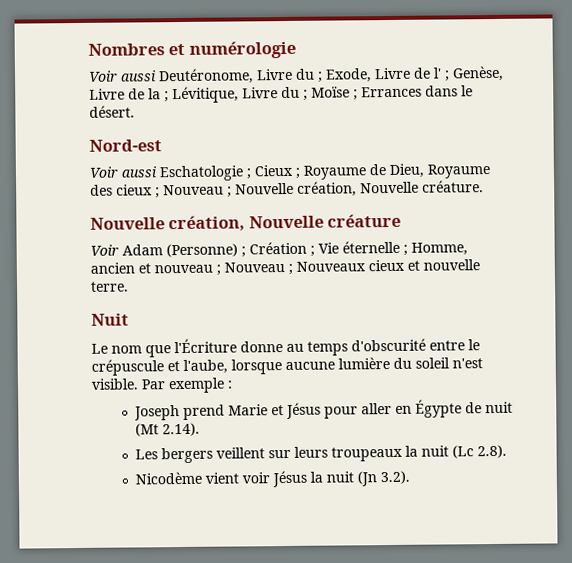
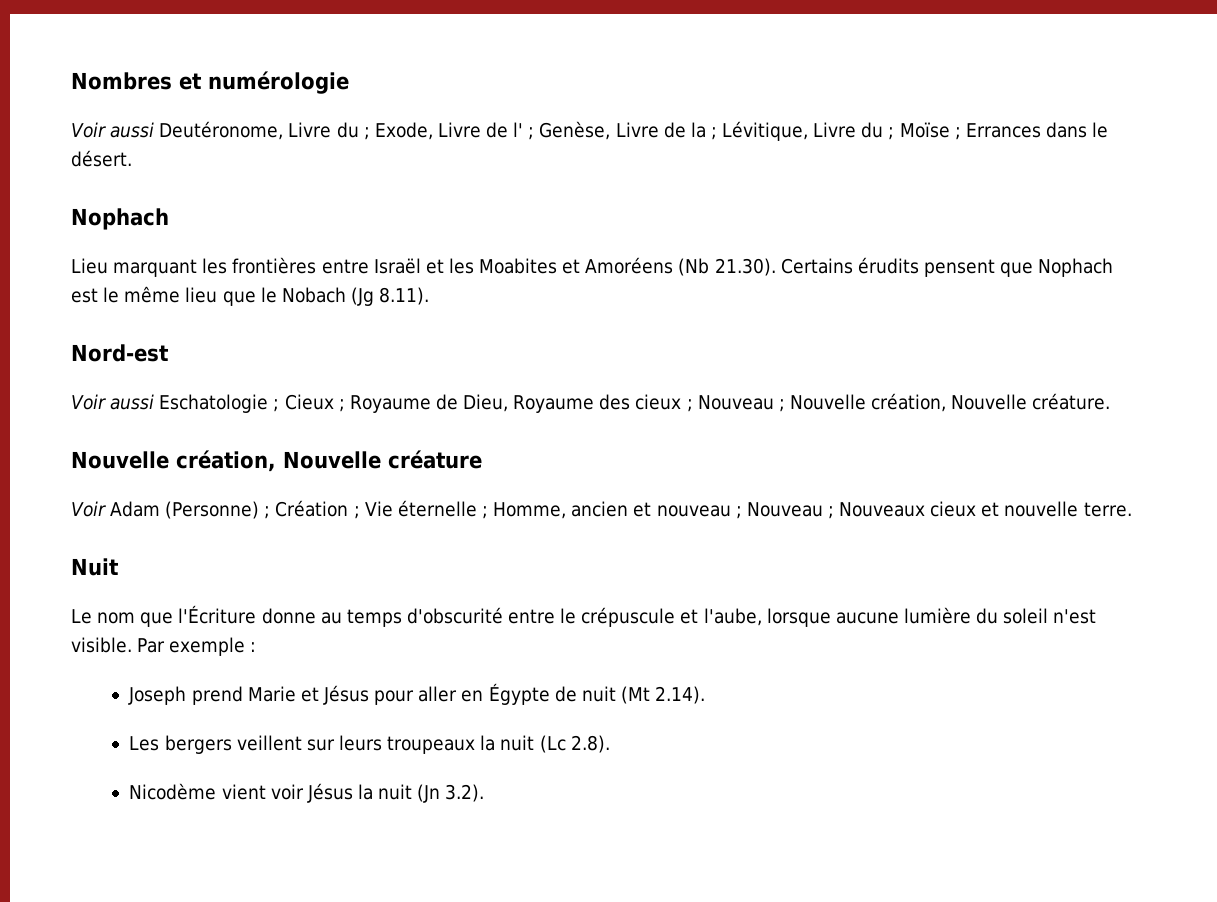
  Voir aussi Deutéronome, Livre du ; Exode, Livre de l' ; Genèse, Livre de la ; Lévitique, Livre du ; Moïse ; Errances dans le désert.
+ Nophach
+ Lieu marquant les frontières entre Israël et les Moabites et Amoréens (Nb 21.30). Certains érudits pensent que Nophach est le même lieu que le Nobach (Jg 8.11).

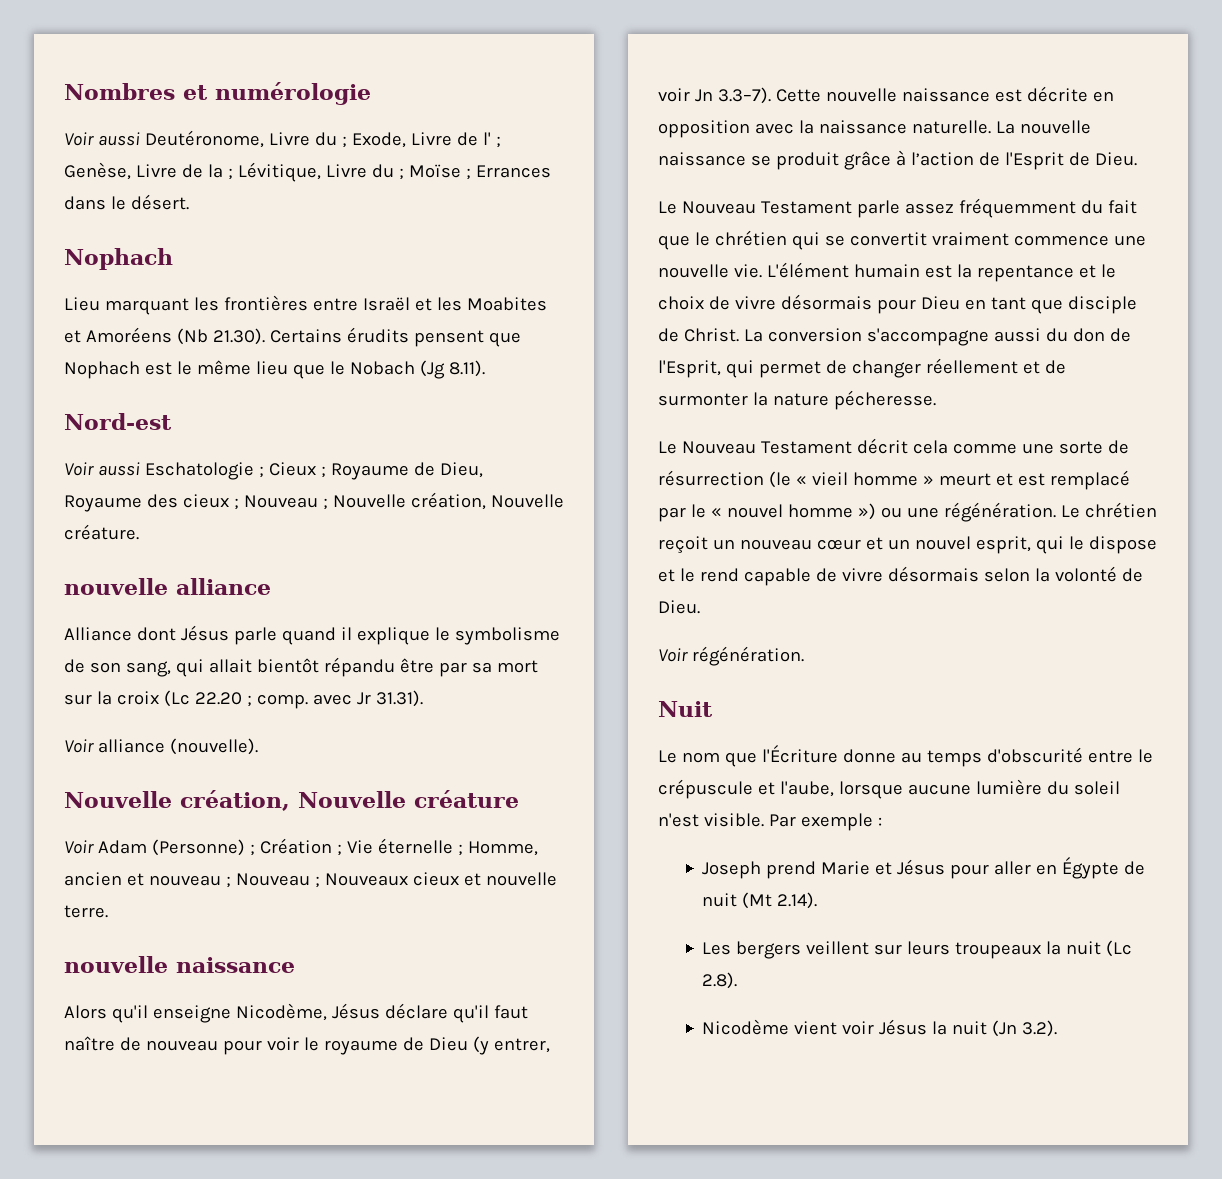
+ nouvelle alliance
+ Alliance dont Jésus parle quand il explique le symbolisme de son sang, qui allait bientôt répandu être par sa mort sur la croix (Lc 22.20 ; comp. avec Jr 31.31).
+ Voir alliance (nouvelle).
  Voir Adam (Personne) ; Création ; Vie éternelle ; Homme, ancien et nouveau ; Nouveau ; Nouveaux cieux et nouvelle terre.
+ nouvelle naissance
+ Alors qu'il enseigne Nicodème, Jésus déclare qu'il faut naître de nouveau pour voir le royaume de Dieu (y entrer, voir Jn 3.3–7). Cette nouvelle naissance est décrite en opposition avec la naissance naturelle. La nouvelle naissance se produit grâce à l’action de l'Esprit de Dieu.
+ Le Nouveau Testament parle assez fréquemment du fait que le chrétien qui se convertit vraiment commence une nouvelle vie. L'élément humain est la repentance et le choix de vivre désormais pour Dieu en tant que disciple de Christ. La conversion s'accompagne aussi du don de l'Esprit, qui permet de changer réellement et de surmonter la nature pécheresse.
+ Le Nouveau Testament décrit cela comme une sorte de résurrection (le « vieil homme » meurt et est remplacé par le « nouvel homme ») ou une régénération. Le chrétien reçoit un nouveau cœur et un nouvel esprit, qui le dispose et le rend capable de vivre désormais selon la volonté de Dieu.
+ Voir régénération.

